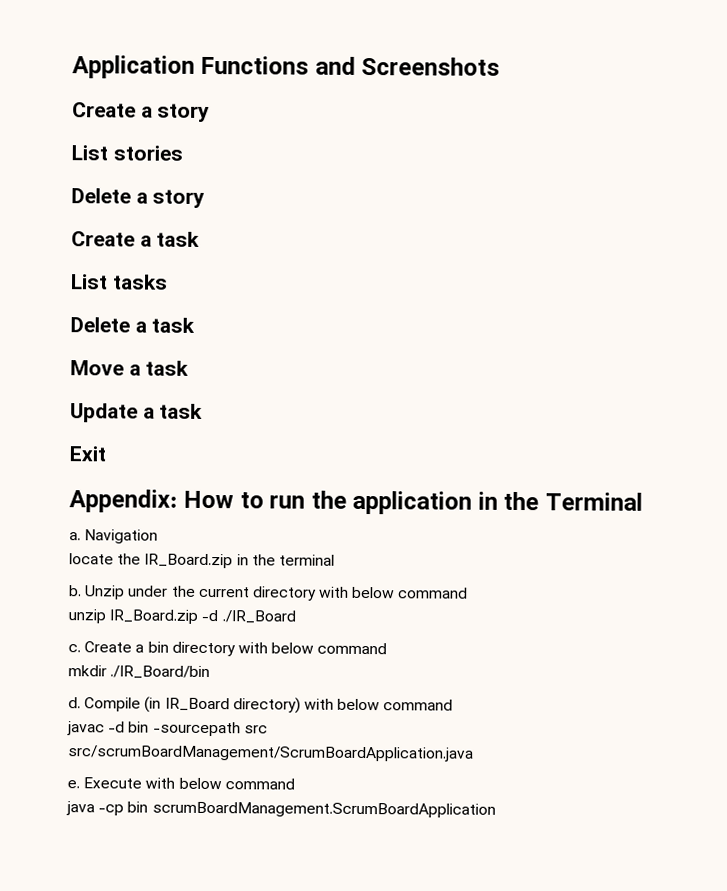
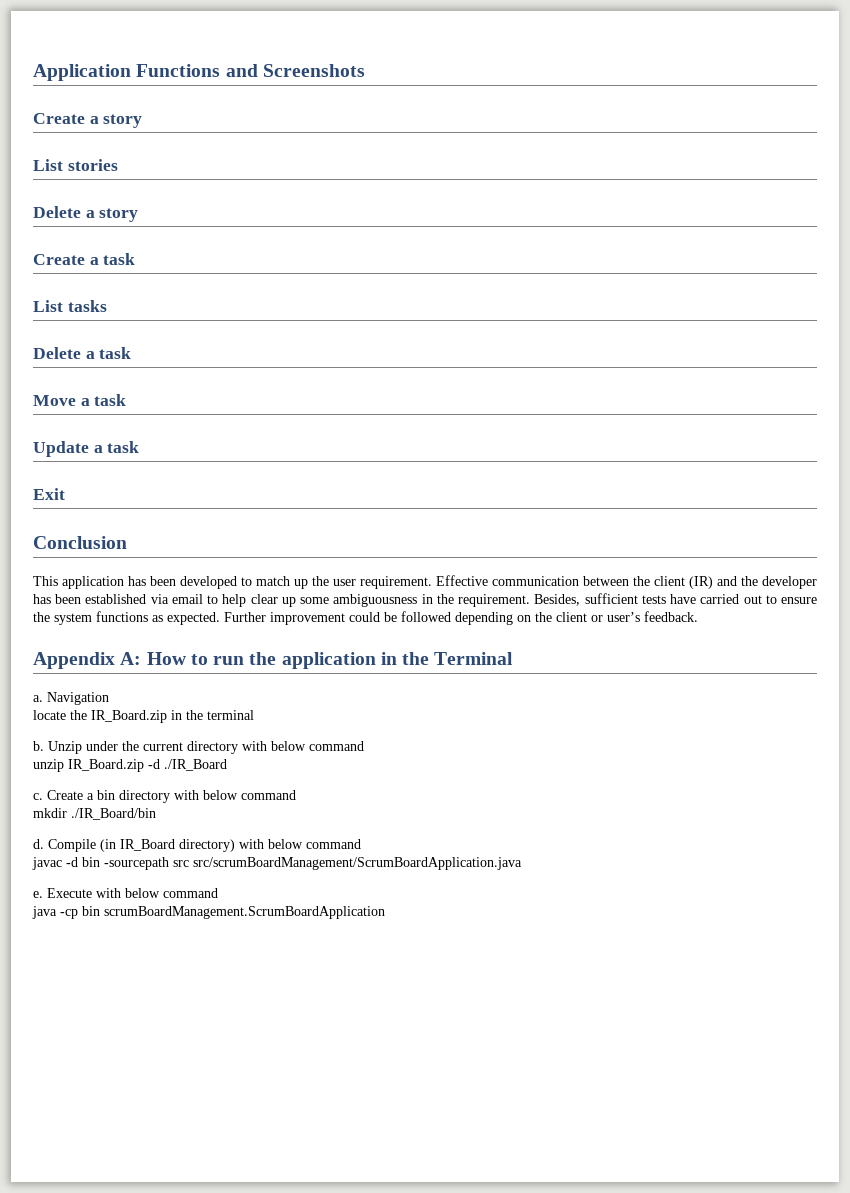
- Appendix: How to run the application in the Terminal
+ Conclusion
+ This application has been developed to match up the user requirement. Effective communication between the client (IR) and the developer has been established via email to help clear up some ambiguousness in the requirement. Besides, sufficient tests have carried out to ensure the system functions as expected. Further improvement could be followed depending on the client or user’s feedback.
+ Appendix A: How to run the application in the Terminal

